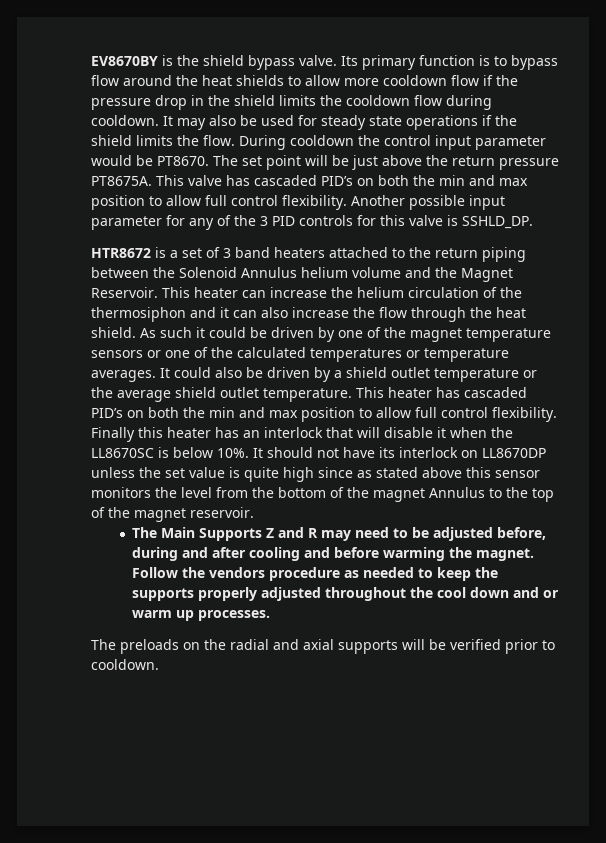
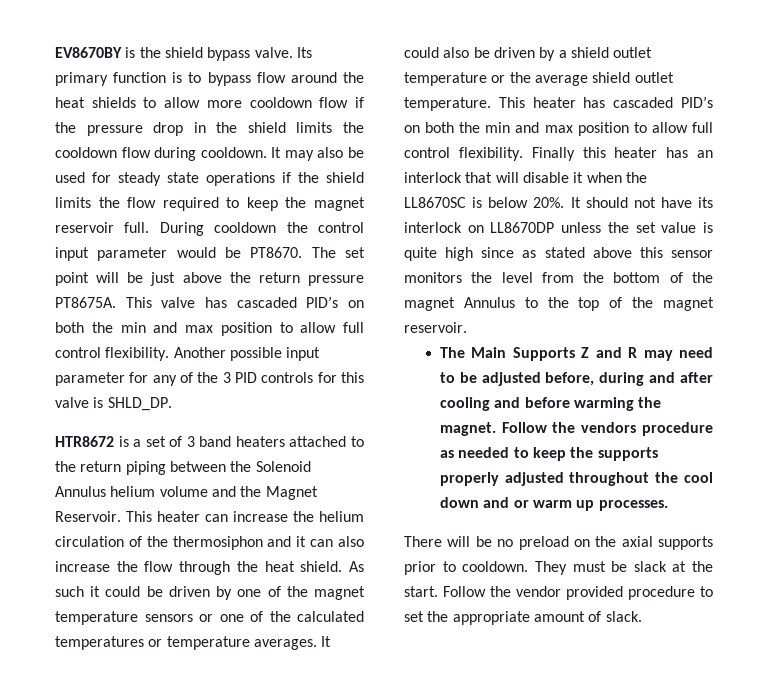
- It may also be used for steady state operations if the shield limits the flow.
+ It may also be used for steady state operations if the shield limits the flow required to keep the magnet reservoir full.
- Another possible input parameter for any of the 3 PID controls for this valve is SSHLD_DP.
+ Another possible input parameter for any of the 3 PID controls for this valve is SHLD_DP.
- Finally this heater has an interlock that will disable it when the LL8670SC is below 10%.
+ Finally this heater has an interlock that will disable it when the LL8670SC is below 20%.
- The preloads on the radial and axial supports will be verified prior to cooldown.
+ There will be no preload on the axial supports prior to cooldown. They must be slack at the start. Follow the vendor provided procedure to set the appropriate amount of slack.

